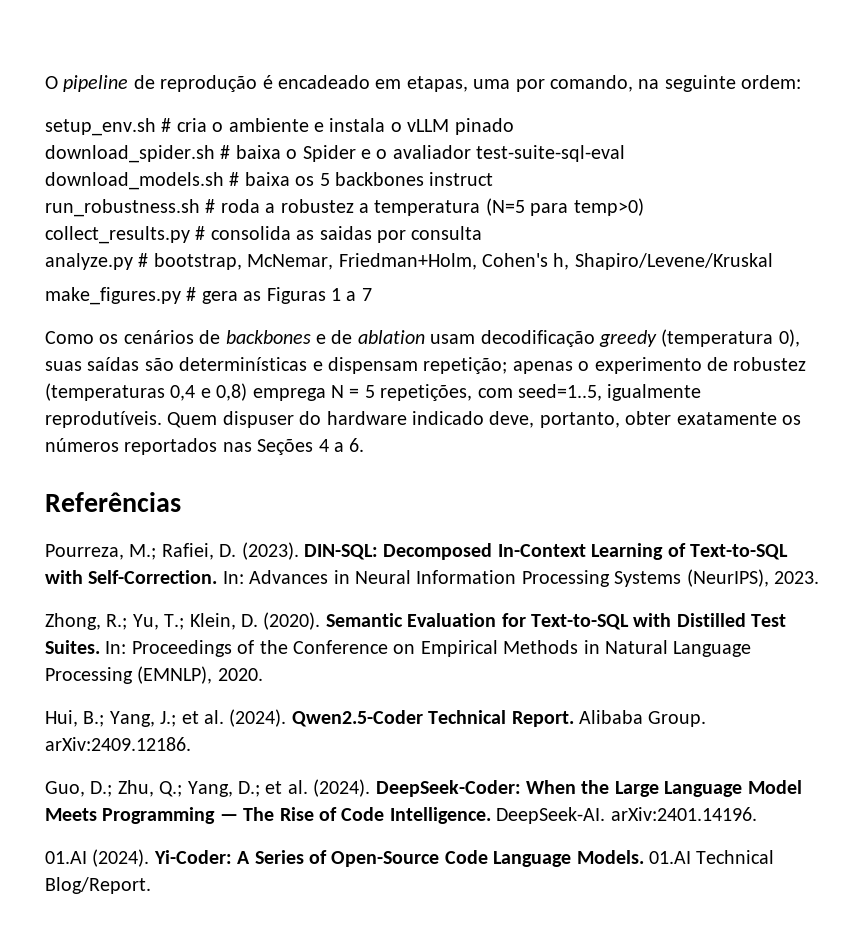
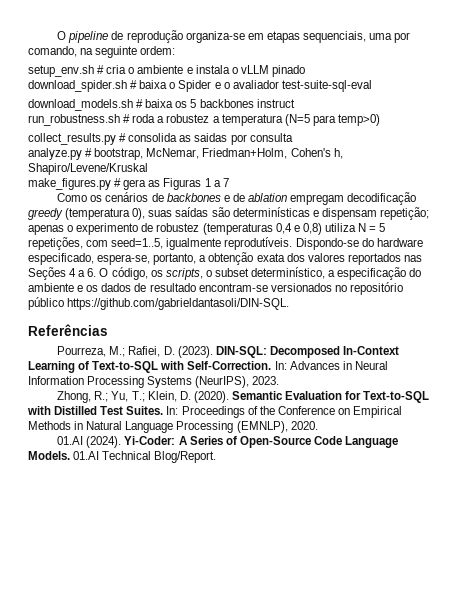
- O pipeline de reprodução é encadeado em etapas, uma por comando, na seguinte ordem:
+ O pipeline de reprodução organiza-se em etapas sequenciais, uma por comando, na seguinte ordem:
- Como os cenários de backbones e de ablation usam decodificação greedy (temperatura 0), suas saídas são determinísticas e dispensam repetição; apenas o experimento de robustez (temperaturas 0,4 e 0,8) emprega N = 5 repetições, com seed=1..5, igualmente reprodutíveis.
+ Como os cenários de backbones e de ablation empregam decodificação greedy (temperatura 0), suas saídas são determinísticas e dispensam repetição; apenas o experimento de robustez (temperaturas 0,4 e 0,8) utiliza N = 5 repetições, com seed=1..5, igualmente reprodutíveis.
- Quem dispuser do hardware indicado deve, portanto, obter exatamente os números reportados nas Seções 4 a 6.
+ Dispondo-se do hardware especificado, espera-se, portanto, a obtenção exata dos valores reportados nas Seções 4 a 6. O código, os scripts, o subset determinístico, a especificação do ambiente e os dados de resultado encontram-se versionados no repositório público https://github.com/gabrieldantasoli/DIN-SQL.
- Hui, B.; Yang, J.; et al. (2024). Qwen2.5-Coder Technical Report. Alibaba Group. arXiv:2409.12186.
- Guo, D.; Zhu, Q.; Yang, D.; et al. (2024). DeepSeek-Coder: When the Large Language Model Meets Programming — The Rise of Code Intelligence. DeepSeek-AI. arXiv:2401.14196.

